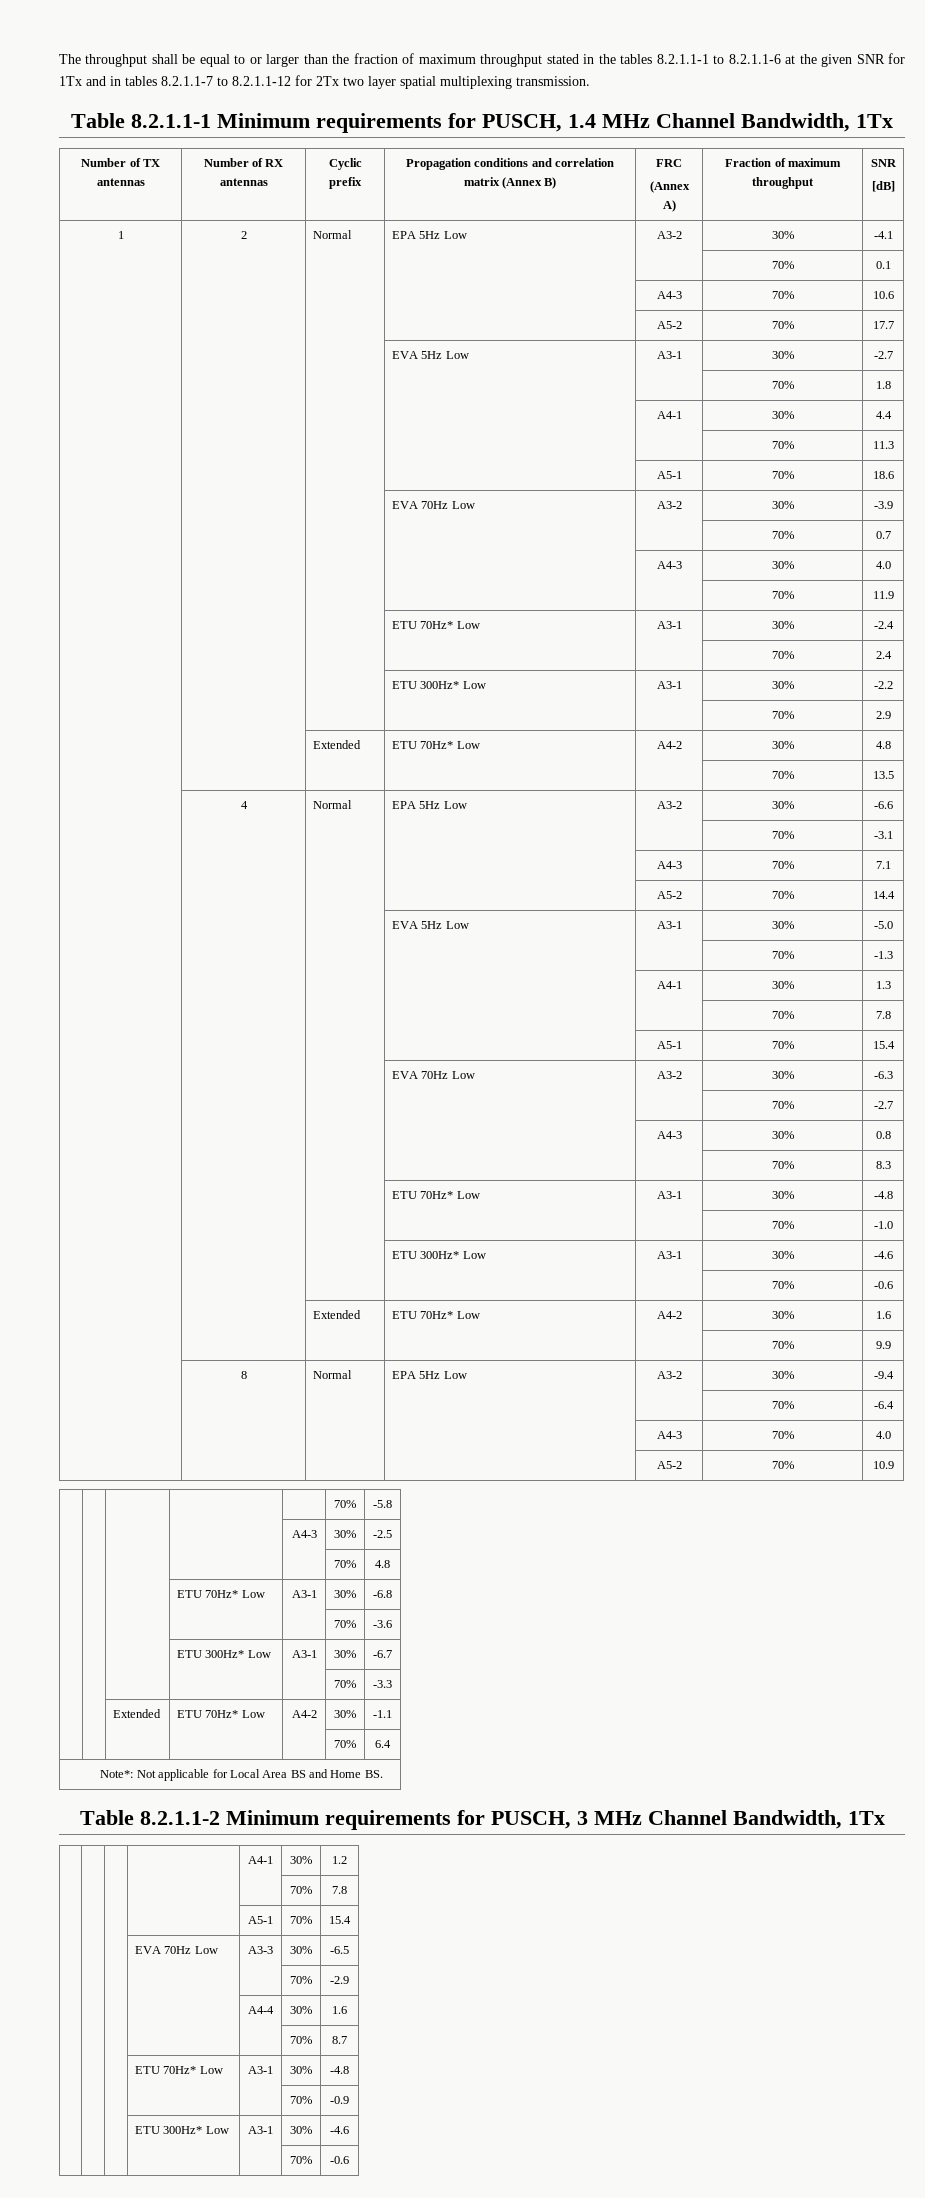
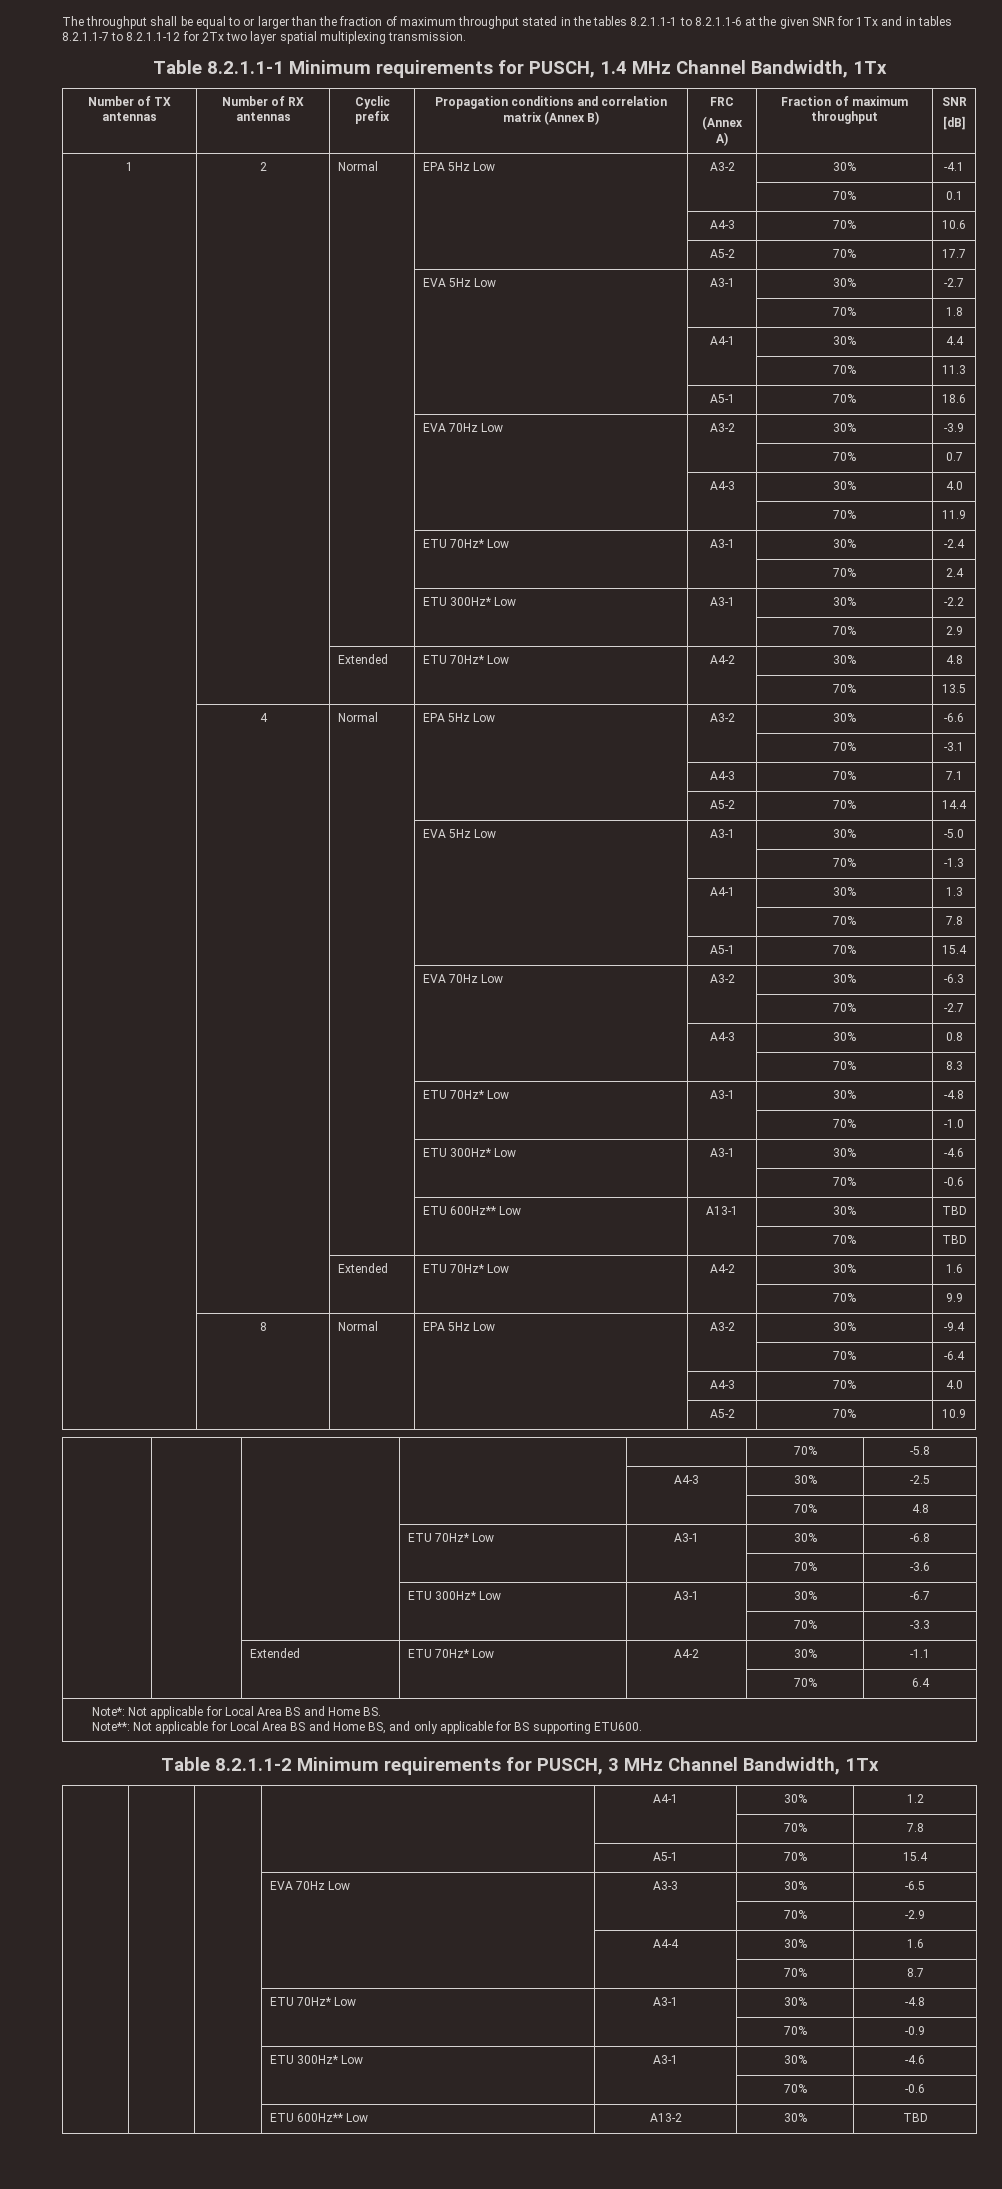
+ | | | ETU 600Hz** Low | A13-1 | 30% | TBD
+ | | | | | 70% | TBD
  Note*: Not applicable for Local Area BS and Home BS.
+ Note**: Not applicable for Local Area BS and Home BS, and only applicable for BS supporting ETU600.
+ | | | ETU 600Hz** Low | A13-2 | 30% | TBD

